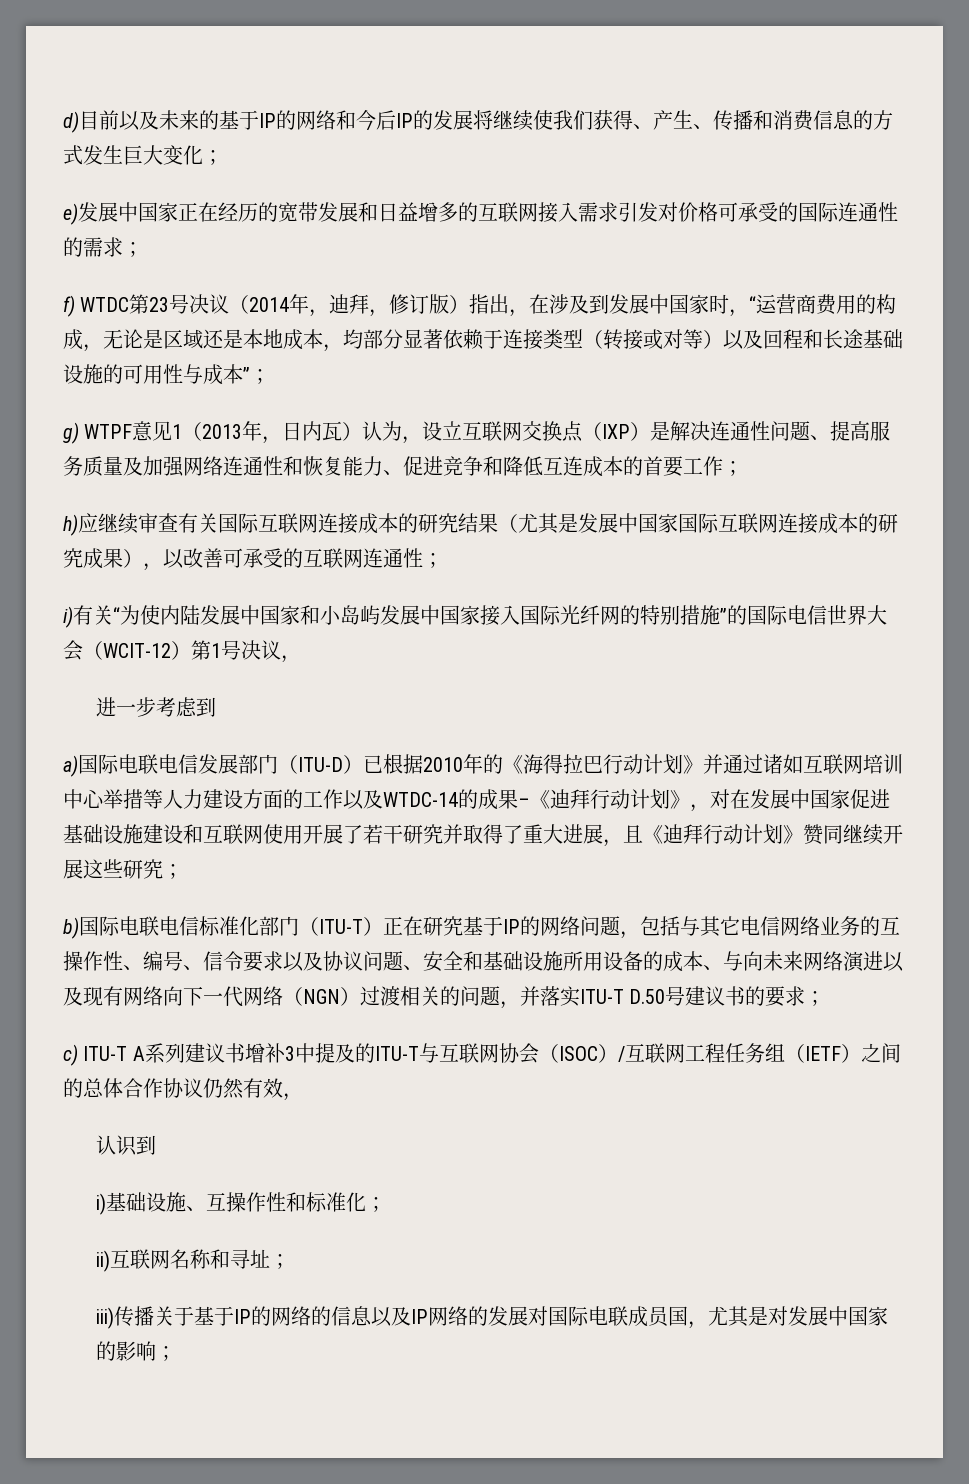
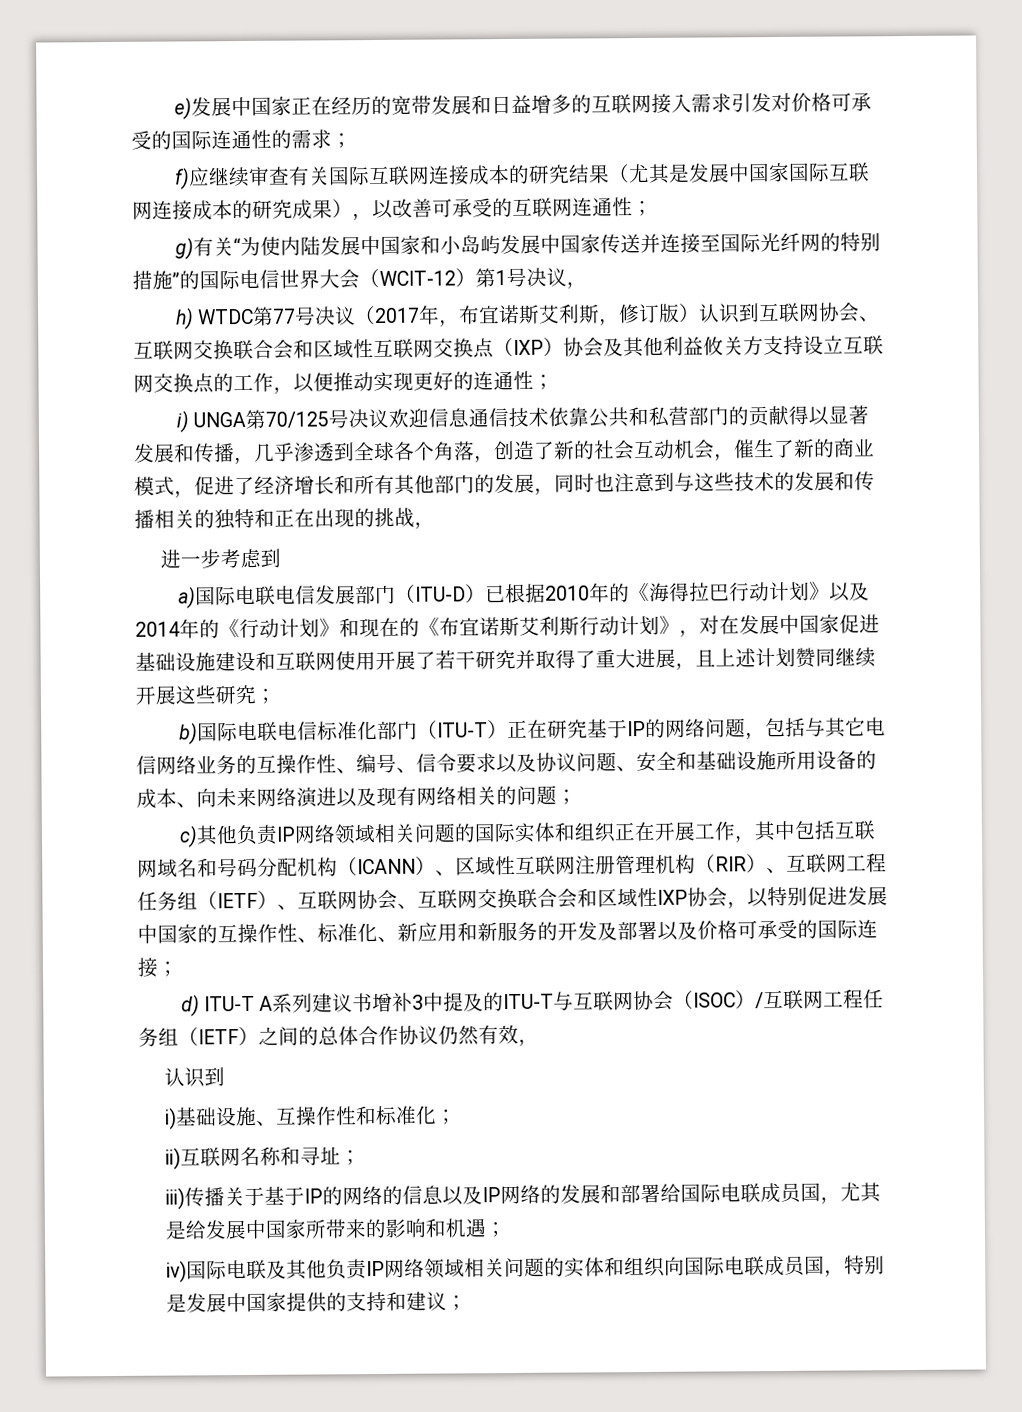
- d)目前以及未来的基于IP的网络和今后IP的发展将继续使我们获得、产生、传播和消费信息的方式发生巨大变化；
- f) WTDC第23号决议（2014年，迪拜，修订版）指出，在涉及到发展中国家时，“运营商费用的构成，无论是区域还是本地成本，均部分显著依赖于连接类型（转接或对等）以及回程和长途基础设施的可用性与成本”；
- g) WTPF意见1（2013年，日内瓦）认为，设立互联网交换点（IXP）是解决连通性问题、提高服务质量及加强网络连通性和恢复能力、促进竞争和降低互连成本的首要工作；
- h)应继续审查有关国际互联网连接成本的研究结果（尤其是发展中国家国际互联网连接成本的研究成果），以改善可承受的互联网连通性；
+ f)应继续审查有关国际互联网连接成本的研究结果（尤其是发展中国家国际互联网连接成本的研究成果），以改善可承受的互联网连通性；
- i)有关“为使内陆发展中国家和小岛屿发展中国家接入国际光纤网的特别措施”的国际电信世界大会（WCIT-12）第1号决议，
+ g)有关“为使内陆发展中国家和小岛屿发展中国家传送并连接至国际光纤网的特别措施”的国际电信世界大会（WCIT-12）第1号决议，
+ h) WTDC第77号决议（2017年，布宜诺斯艾利斯，修订版）认识到互联网协会、互联网交换联合会和区域性互联网交换点（IXP）协会及其他利益攸关方支持设立互联网交换点的工作，以便推动实现更好的连通性；
+ i) UNGA第70/125号决议欢迎信息通信技术依靠公共和私营部门的贡献得以显著发展和传播，几乎渗透到全球各个角落，创造了新的社会互动机会，催生了新的商业模式，促进了经济增长和所有其他部门的发展，同时也注意到与这些技术的发展和传播相关的独特和正在出现的挑战，
- a)国际电联电信发展部门（ITU-D）已根据2010年的《海得拉巴行动计划》并通过诸如互联网培训中心举措等人力建设方面的工作以及WTDC-14的成果–《迪拜行动计划》，对在发展中国家促进基础设施建设和互联网使用开展了若干研究并取得了重大进展，且《迪拜行动计划》赞同继续开展这些研究；
+ a)国际电联电信发展部门（ITU-D）已根据2010年的《海得拉巴行动计划》以及2014年的《行动计划》和现在的《布宜诺斯艾利斯行动计划》，对在发展中国家促进基础设施建设和互联网使用开展了若干研究并取得了重大进展，且上述计划赞同继续开展这些研究；
- b)国际电联电信标准化部门（ITU-T）正在研究基于IP的网络问题，包括与其它电信网络业务的互操作性、编号、信令要求以及协议问题、安全和基础设施所用设备的成本、与向未来网络演进以及现有网络向下一代网络（NGN）过渡相关的问题，并落实ITU-T D.50号建议书的要求；
- c) ITU-T A系列建议书增补3中提及的ITU-T与互联网协会（ISOC）/互联网工程任务组（IETF）之间的总体合作协议仍然有效，
+ b)国际电联电信标准化部门（ITU-T）正在研究基于IP的网络问题，包括与其它电信网络业务的互操作性、编号、信令要求以及协议问题、安全和基础设施所用设备的成本、向未来网络演进以及现有网络相关的问题；
+ c)其他负责IP网络领域相关问题的国际实体和组织正在开展工作，其中包括互联网域名和号码分配机构（ICANN）、区域性互联网注册管理机构（RIR）、互联网工程任务组（IETF）、互联网协会、互联网交换联合会和区域性IXP协会，以特别促进发展中国家的互操作性、标准化、新应用和新服务的开发及部署以及价格可承受的国际连接；
+ d) ITU-T A系列建议书增补3中提及的ITU-T与互联网协会（ISOC）/互联网工程任务组（IETF）之间的总体合作协议仍然有效，
- iii)传播关于基于IP的网络的信息以及IP网络的发展对国际电联成员国，尤其是对发展中国家的影响；
+ iii)传播关于基于IP的网络的信息以及IP网络的发展和部署给国际电联成员国，尤其是给发展中国家所带来的影响和机遇；
+ iv)国际电联及其他负责IP网络领域相关问题的实体和组织向国际电联成员国，特别是发展中国家提供的支持和建议；

